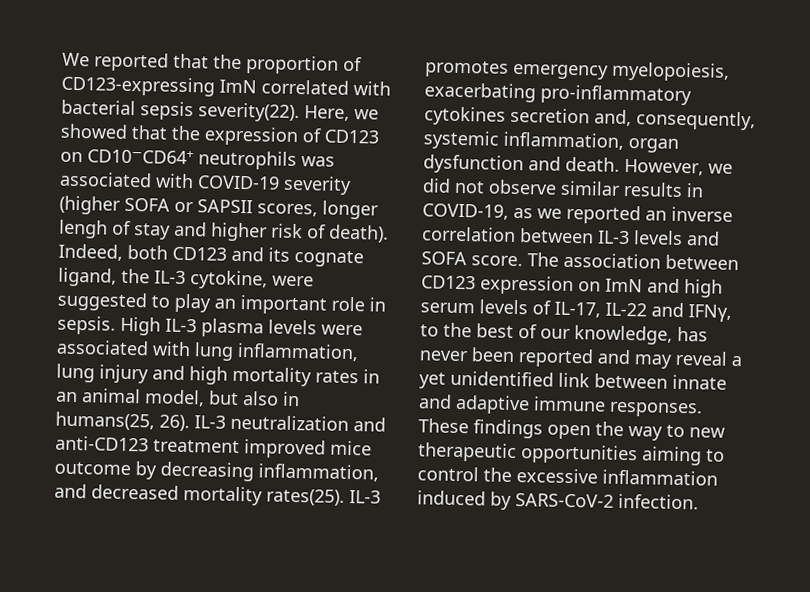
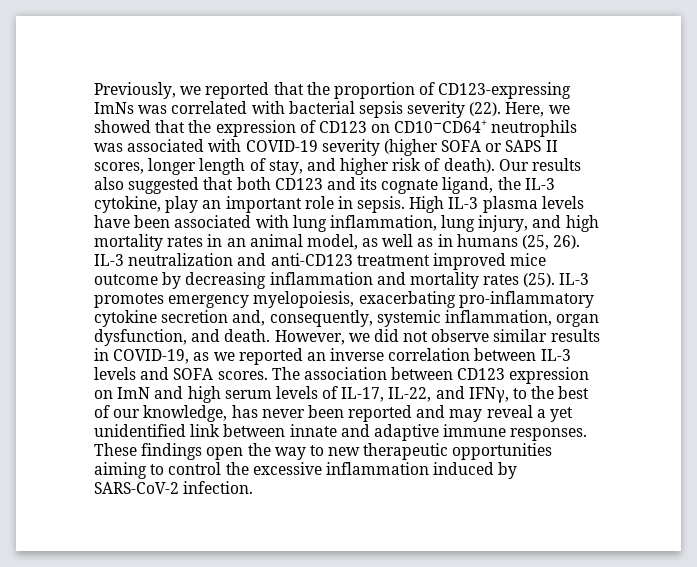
- We reported that the proportion of CD123-expressing ImN correlated with bacterial sepsis severity(22).
+ Previously, we reported that the proportion of CD123-expressing ImNs was correlated with bacterial sepsis severity (22).
- Here, we showed that the expression of CD123 on CD10−CD64+ neutrophils was associated with COVID-19 severity (higher SOFA or SAPSII scores, longer lengh of stay and higher risk of death).
+ Here, we showed that the expression of CD123 on CD10−CD64+ neutrophils was associated with COVID-19 severity (higher SOFA or SAPS II scores, longer length of stay, and higher risk of death).
- Indeed, both CD123 and its cognate ligand, the IL-3 cytokine, were suggested to play an important role in sepsis.
+ Our results also suggested that both CD123 and its cognate ligand, the IL-3 cytokine, play an important role in sepsis.
- High IL-3 plasma levels were associated with lung inflammation, lung injury and high mortality rates in an animal model, but also in humans(25, 26).
+ High IL-3 plasma levels have been associated with lung inflammation, lung injury, and high mortality rates in an animal model, as well as in humans (25, 26).
- IL-3 neutralization and anti-CD123 treatment improved mice outcome by decreasing inflammation, and decreased mortality rates(25).
+ IL-3 neutralization and anti-CD123 treatment improved mice outcome by decreasing inflammation and mortality rates (25).
- IL-3 promotes emergency myelopoiesis, exacerbating pro-inflammatory cytokines secretion and, consequently, systemic inflammation, organ dysfunction and death.
+ IL-3 promotes emergency myelopoiesis, exacerbating pro-inflammatory cytokine secretion and, consequently, systemic inflammation, organ dysfunction, and death.
- However, we did not observe similar results in COVID-19, as we reported an inverse correlation between IL-3 levels and SOFA score.
+ However, we did not observe similar results in COVID-19, as we reported an inverse correlation between IL-3 levels and SOFA scores.
- The association between CD123 expression on ImN and high serum levels of IL-17, IL-22 and IFNγ, to the best of our knowledge, has never been reported and may reveal a yet unidentified link between innate and adaptive immune responses.
+ The association between CD123 expression on ImN and high serum levels of IL-17, IL-22, and IFNγ, to the best of our knowledge, has never been reported and may reveal a yet unidentified link between innate and adaptive immune responses.

